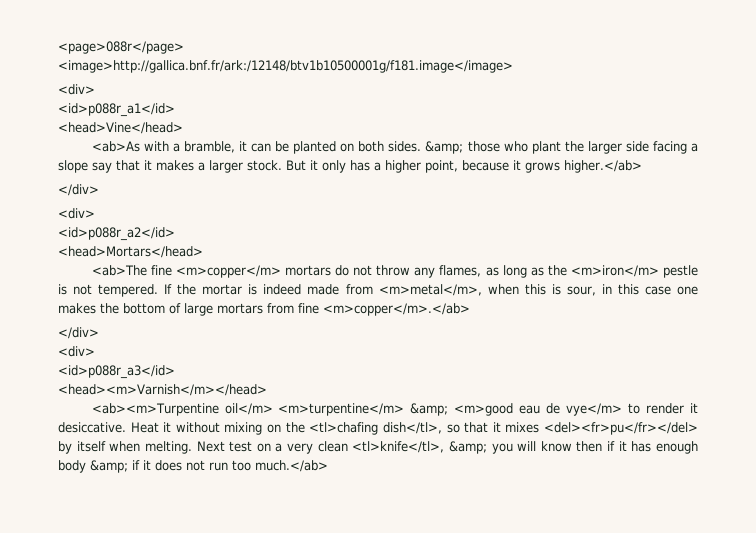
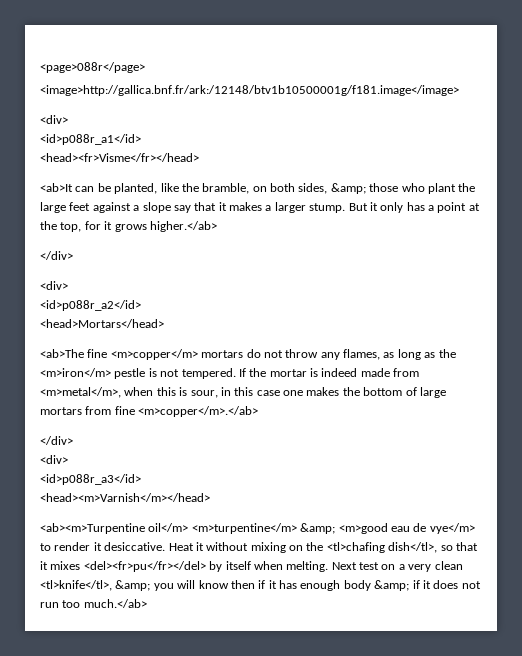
- <head>Vine</head>
- <ab>As with a bramble, it can be planted on both sides. &amp; those who plant the larger side facing a slope say that it makes a larger stock.
+ <head><fr>Visme</fr></head>
+ <ab>It can be planted, like the bramble, on both sides, &amp; those who plant the large feet against a slope say that it makes a larger stump.
- But it only has a higher point, because it grows higher.</ab>
+ But it only has a point at the top, for it grows higher.</ab>

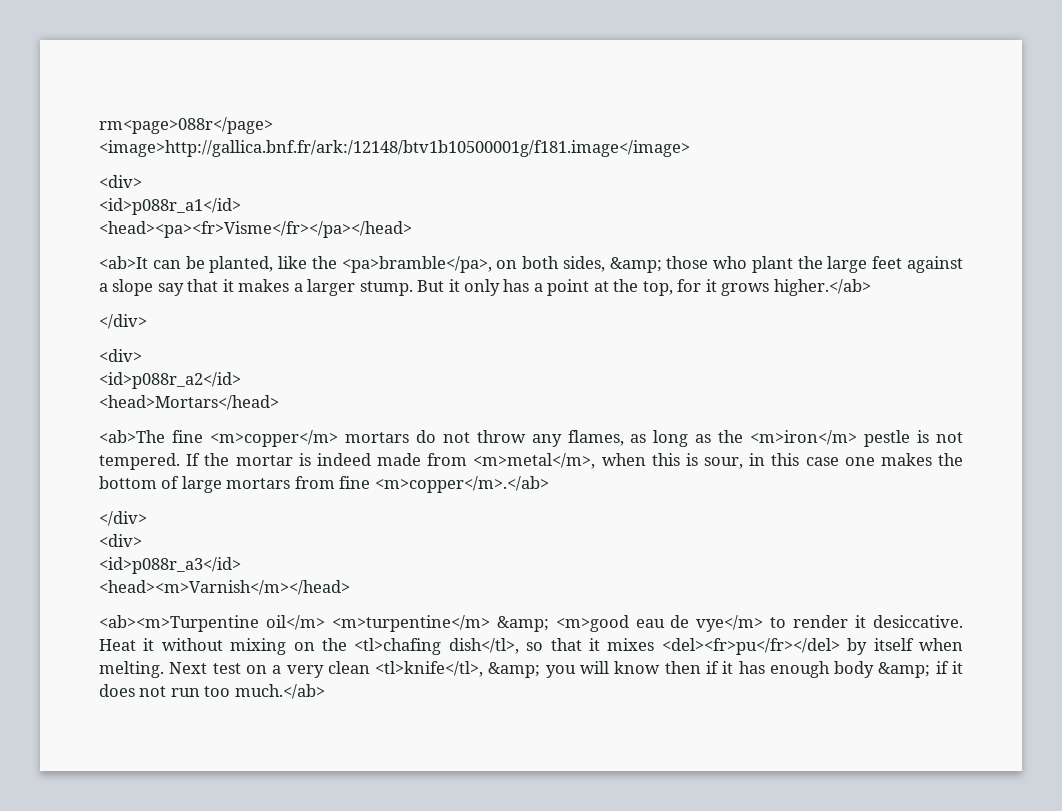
- <page>088r</page>
+ rm<page>088r</page>
- <head><fr>Visme</fr></head>
+ <head><pa><fr>Visme</fr></pa></head>
- <ab>It can be planted, like the bramble, on both sides, &amp; those who plant the large feet against a slope say that it makes a larger stump.
+ <ab>It can be planted, like the <pa>bramble</pa>, on both sides, &amp; those who plant the large feet against a slope say that it makes a larger stump.

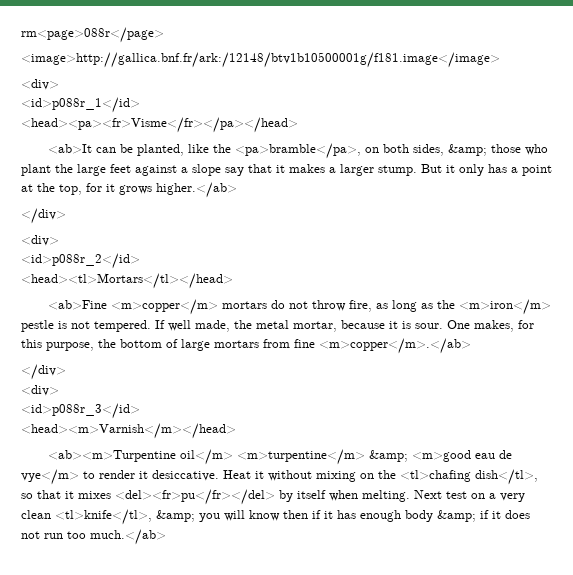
- <id>p088r_a1</id>
+ <id>p088r_1</id>
- <id>p088r_a2</id>
- <head>Mortars</head>
- <ab>The fine <m>copper</m> mortars do not throw any flames, as long as the <m>iron</m> pestle is not tempered.
+ <id>p088r_2</id>
+ <head><tl>Mortars</tl></head>
+ <ab>Fine <m>copper</m> mortars do not throw fire, as long as the <m>iron</m> pestle is not tempered.
- If the mortar is indeed made from <m>metal</m>, when this is sour, in this case one makes the bottom of large mortars from fine <m>copper</m>.</ab>
+ If well made, the metal mortar, because it is sour. One makes, for this purpose, the bottom of large mortars from fine <m>copper</m>.</ab>
- <id>p088r_a3</id>
+ <id>p088r_3</id>

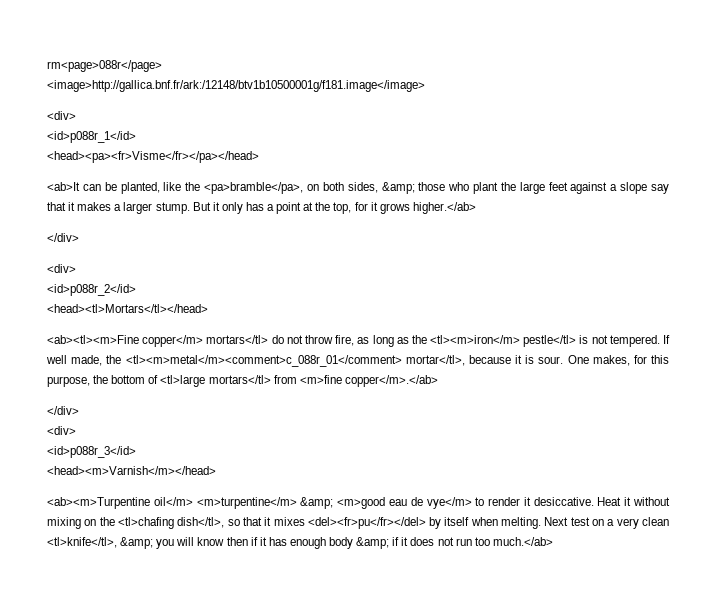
- <ab>Fine <m>copper</m> mortars do not throw fire, as long as the <m>iron</m> pestle is not tempered.
+ <ab><tl><m>Fine copper</m> mortars</tl> do not throw fire, as long as the <tl><m>iron</m> pestle</tl> is not tempered.
- If well made, the metal mortar, because it is sour.
+ If well made, the <tl><m>metal</m><comment>c_088r_01</comment> mortar</tl>, because it is sour.
- One makes, for this purpose, the bottom of large mortars from fine <m>copper</m>.</ab>
+ One makes, for this purpose, the bottom of <tl>large mortars</tl> from <m>fine copper</m>.</ab>

